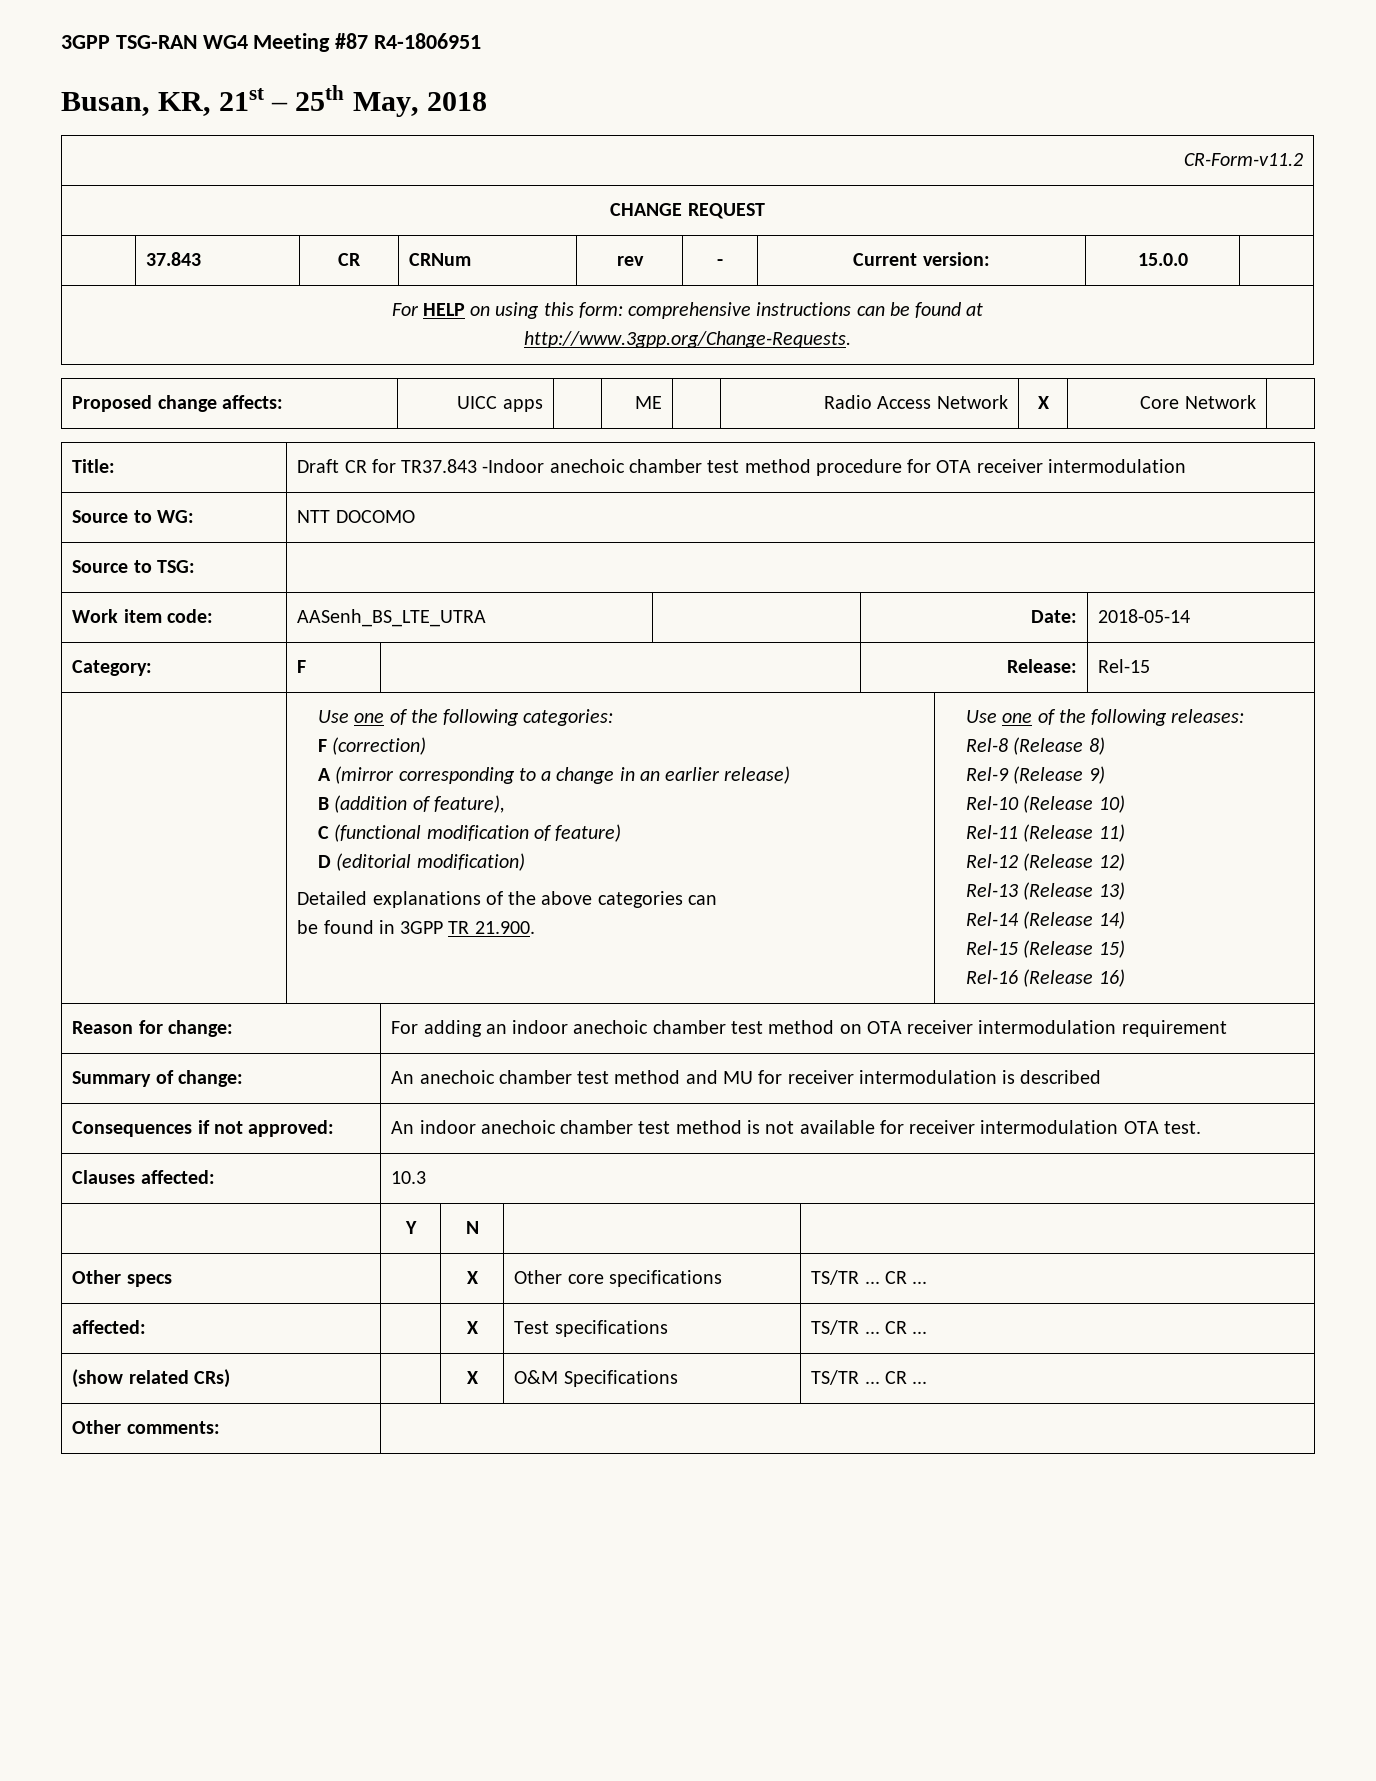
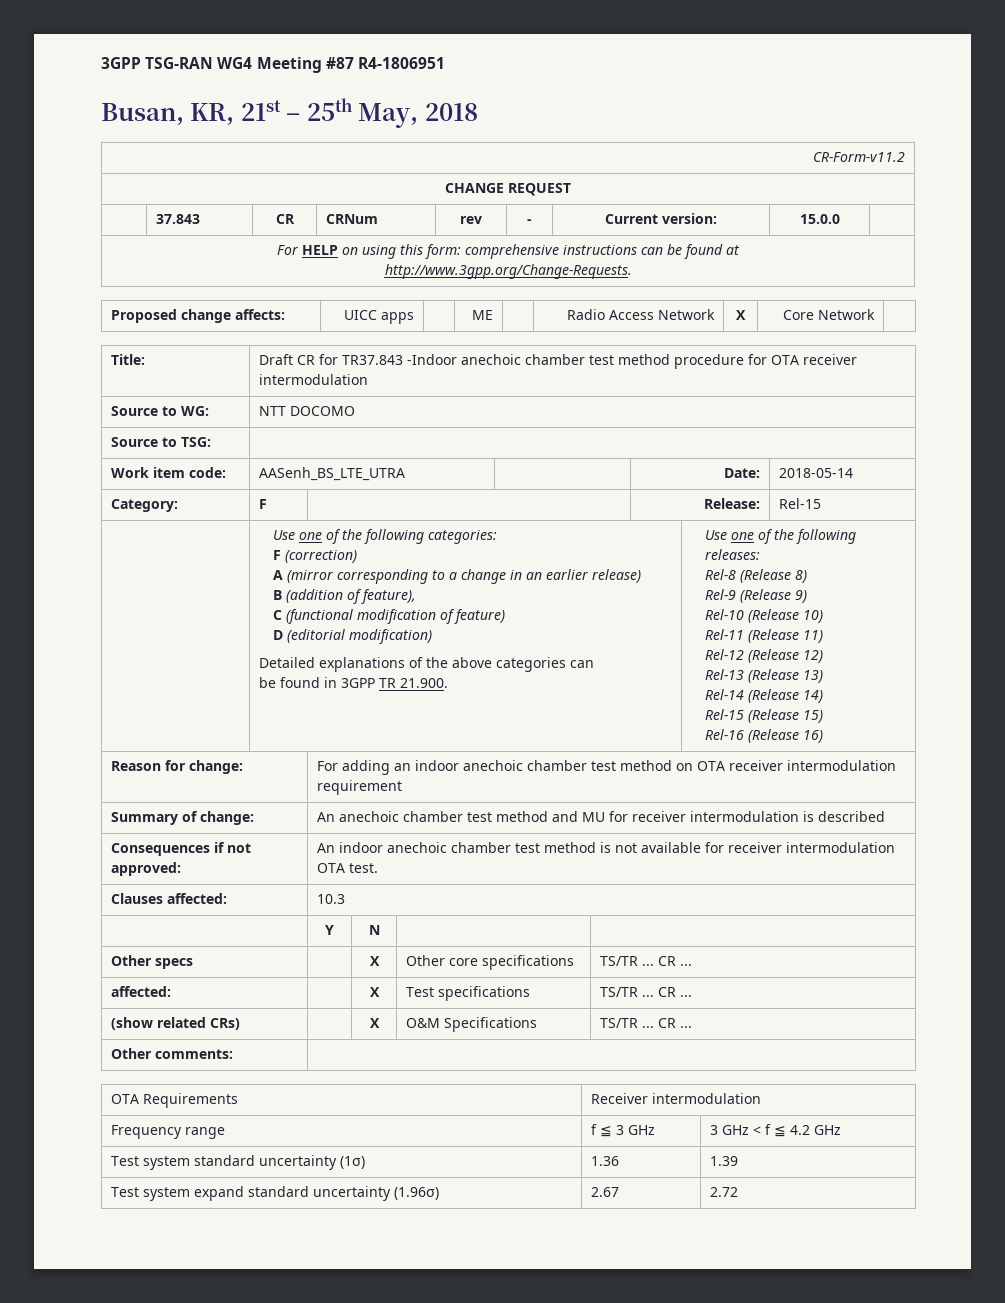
+ OTA Requirements | Receiver intermodulation
+ Frequency range | f ≦ 3 GHz | 3 GHz < f ≦ 4.2 GHz
+ Test system standard uncertainty (1σ) | 1.36 | 1.39
+ Test system expand standard uncertainty (1.96σ) | 2.67 | 2.72

